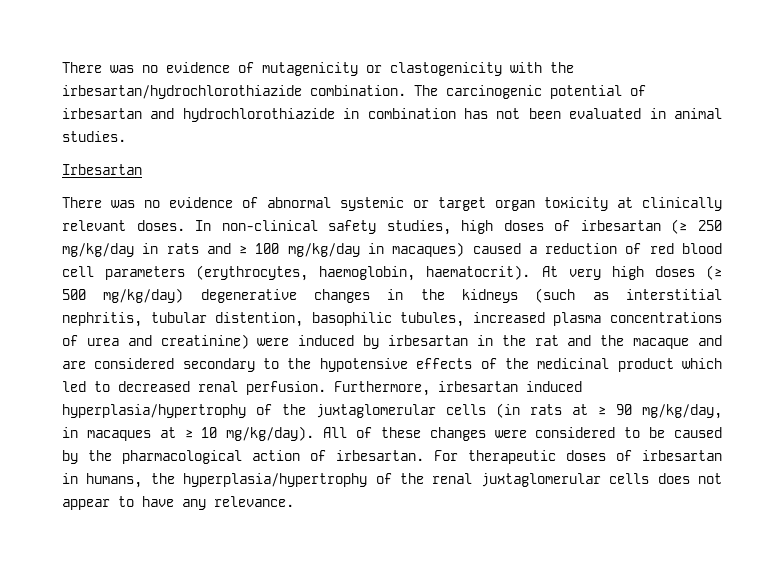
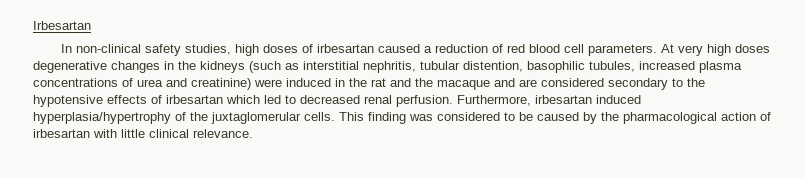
- There was no evidence of mutagenicity or clastogenicity with the irbesartan/hydrochlorothiazide combination. The carcinogenic potential of irbesartan and hydrochlorothiazide in combination has not been evaluated in animal studies.
  Irbesartan
- There was no evidence of abnormal systemic or target organ toxicity at clinically relevant doses. In non-clinical safety studies, high doses of irbesartan (≥ 250 mg/kg/day in rats and ≥ 100 mg/kg/day in macaques) caused a reduction of red blood cell parameters (erythrocytes, haemoglobin, haematocrit).
+ In non-clinical safety studies, high doses of irbesartan caused a reduction of red blood cell parameters.
- At very high doses (≥ 500 mg/kg/day) degenerative changes in the kidneys (such as interstitial nephritis, tubular distention, basophilic tubules, increased plasma concentrations of urea and creatinine) were induced by irbesartan in the rat and the macaque and are considered secondary to the hypotensive effects of the medicinal product which led to decreased renal perfusion.
+ At very high doses degenerative changes in the kidneys (such as interstitial nephritis, tubular distention, basophilic tubules, increased plasma concentrations of urea and creatinine) were induced in the rat and the macaque and are considered secondary to the hypotensive effects of irbesartan which led to decreased renal perfusion.
- Furthermore, irbesartan induced hyperplasia/hypertrophy of the juxtaglomerular cells (in rats at ≥ 90 mg/kg/day, in macaques at ≥ 10 mg/kg/day). All of these changes were considered to be caused by the pharmacological action of irbesartan. For therapeutic doses of irbesartan in humans, the hyperplasia/hypertrophy of the renal juxtaglomerular cells does not appear to have any relevance.
+ Furthermore, irbesartan induced hyperplasia/hypertrophy of the juxtaglomerular cells. This finding was considered to be caused by the pharmacological action of irbesartan with little clinical relevance.

